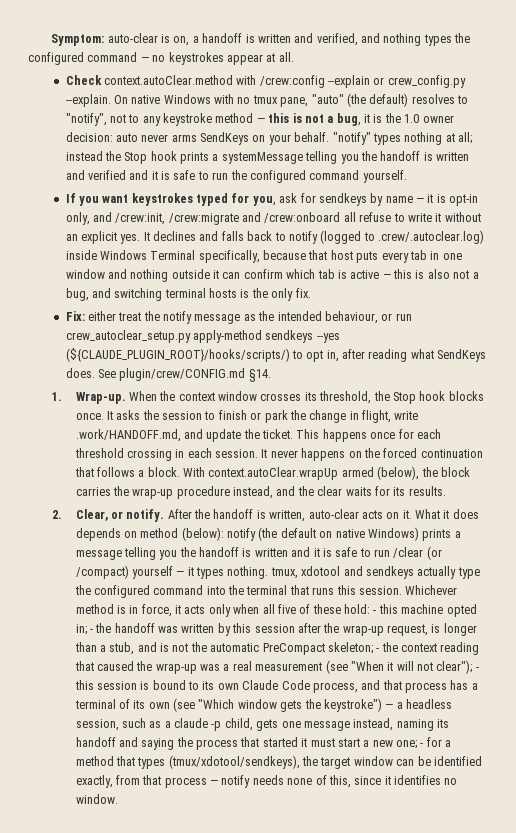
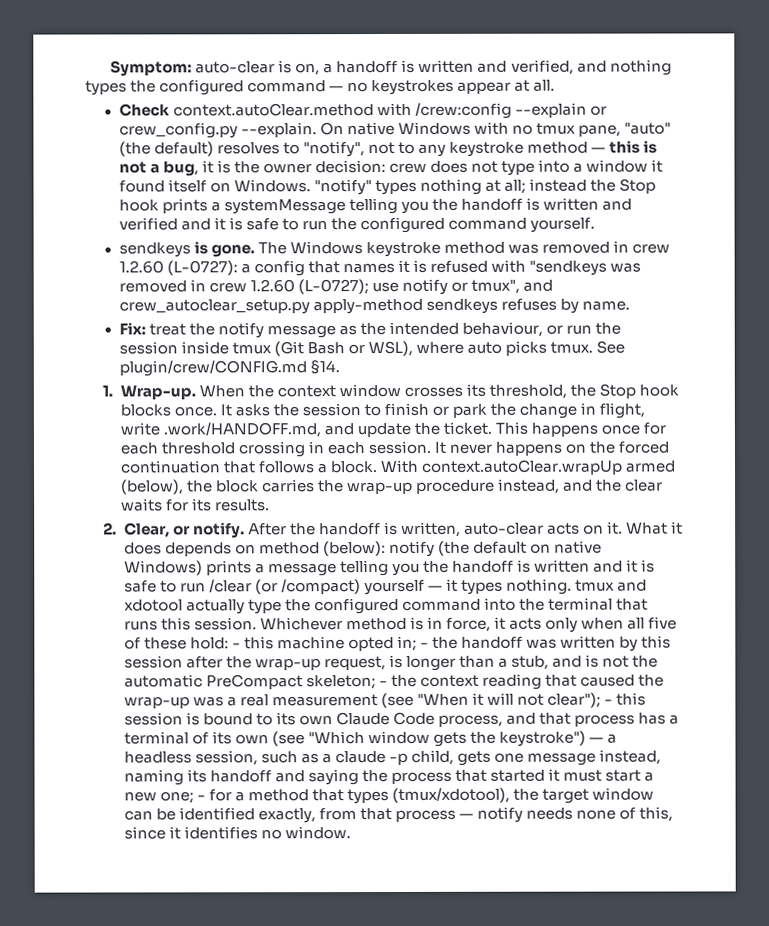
- On native Windows with no tmux pane, "auto" (the default) resolves to "notify", not to any keystroke method — this is not a bug, it is the 1.0 owner decision: auto never arms SendKeys on your behalf.
+ On native Windows with no tmux pane, "auto" (the default) resolves to "notify", not to any keystroke method — this is not a bug, it is the owner decision: crew does not type into a window it found itself on Windows.
- If you want keystrokes typed for you, ask for sendkeys by name — it is opt-in only, and /crew:init, /crew:migrate and /crew:onboard all refuse to write it without an explicit yes. It declines and falls back to notify (logged to .crew/.autoclear.log) inside Windows Terminal specifically, because that host puts every tab in one window and nothing outside it can confirm which tab is active — this is also not a bug, and switching terminal hosts is the only fix.
+ sendkeys is gone. The Windows keystroke method was removed in crew 1.2.60 (L-0727): a config that names it is refused with "sendkeys was removed in crew 1.2.60 (L-0727); use notify or tmux", and crew_autoclear_setup.py apply-method sendkeys refuses by name.
- Fix: either treat the notify message as the intended behaviour, or run crew_autoclear_setup.py apply-method sendkeys --yes (${CLAUDE_PLUGIN_ROOT}/hooks/scripts/) to opt in, after reading what SendKeys does.
+ Fix: treat the notify message as the intended behaviour, or run the session inside tmux (Git Bash or WSL), where auto picks tmux.
- What it does depends on method (below): notify (the default on native Windows) prints a message telling you the handoff is written and it is safe to run /clear (or /compact) yourself — it types nothing. tmux, xdotool and sendkeys actually type the configured command into the terminal that runs this session.
+ What it does depends on method (below): notify (the default on native Windows) prints a message telling you the handoff is written and it is safe to run /clear (or /compact) yourself — it types nothing. tmux and xdotool actually type the configured command into the terminal that runs this session.
- - for a method that types (tmux/xdotool/sendkeys), the target window can be identified exactly, from that process — notify needs none of this, since it identifies no window.
+ - for a method that types (tmux/xdotool), the target window can be identified exactly, from that process — notify needs none of this, since it identifies no window.

